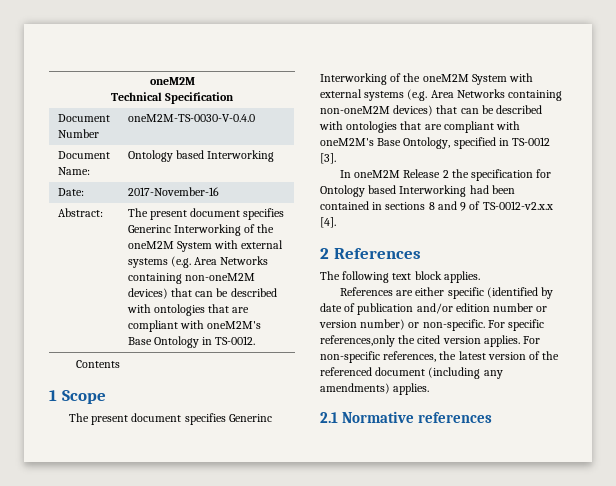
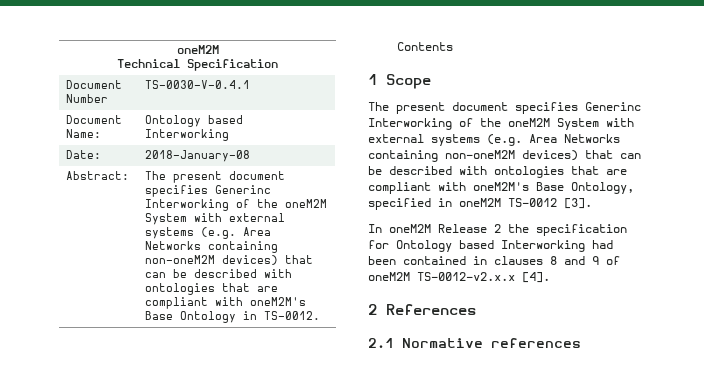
- Document Number | oneM2M-TS-0030-V-0.4.0
+ Document Number | TS-0030-V-0.4.1
- Date: | 2017-November-16
+ Date: | 2018-January-08
- The present document specifies Generinc Interworking of the oneM2M System with external systems (e.g. Area Networks containing non-oneM2M devices) that can be described with ontologies that are compliant with oneM2M's Base Ontology, specified in TS-0012 [3].
+ The present document specifies Generinc Interworking of the oneM2M System with external systems (e.g. Area Networks containing non-oneM2M devices) that can be described with ontologies that are compliant with oneM2M's Base Ontology, specified in oneM2M TS-0012 [3].
- In oneM2M Release 2 the specification for Ontology based Interworking had been contained in sections 8 and 9 of TS-0012-v2.x.x [4].
+ In oneM2M Release 2 the specification for Ontology based Interworking had been contained in clauses 8 and 9 of oneM2M TS-0012-v2.x.x [4].
- The following text block applies.
- References are either specific (identified by date of publication and/or edition number or version number) or non-specific. For specific references,only the cited version applies. For non-specific references, the latest version of the referenced document (including any amendments) applies.

